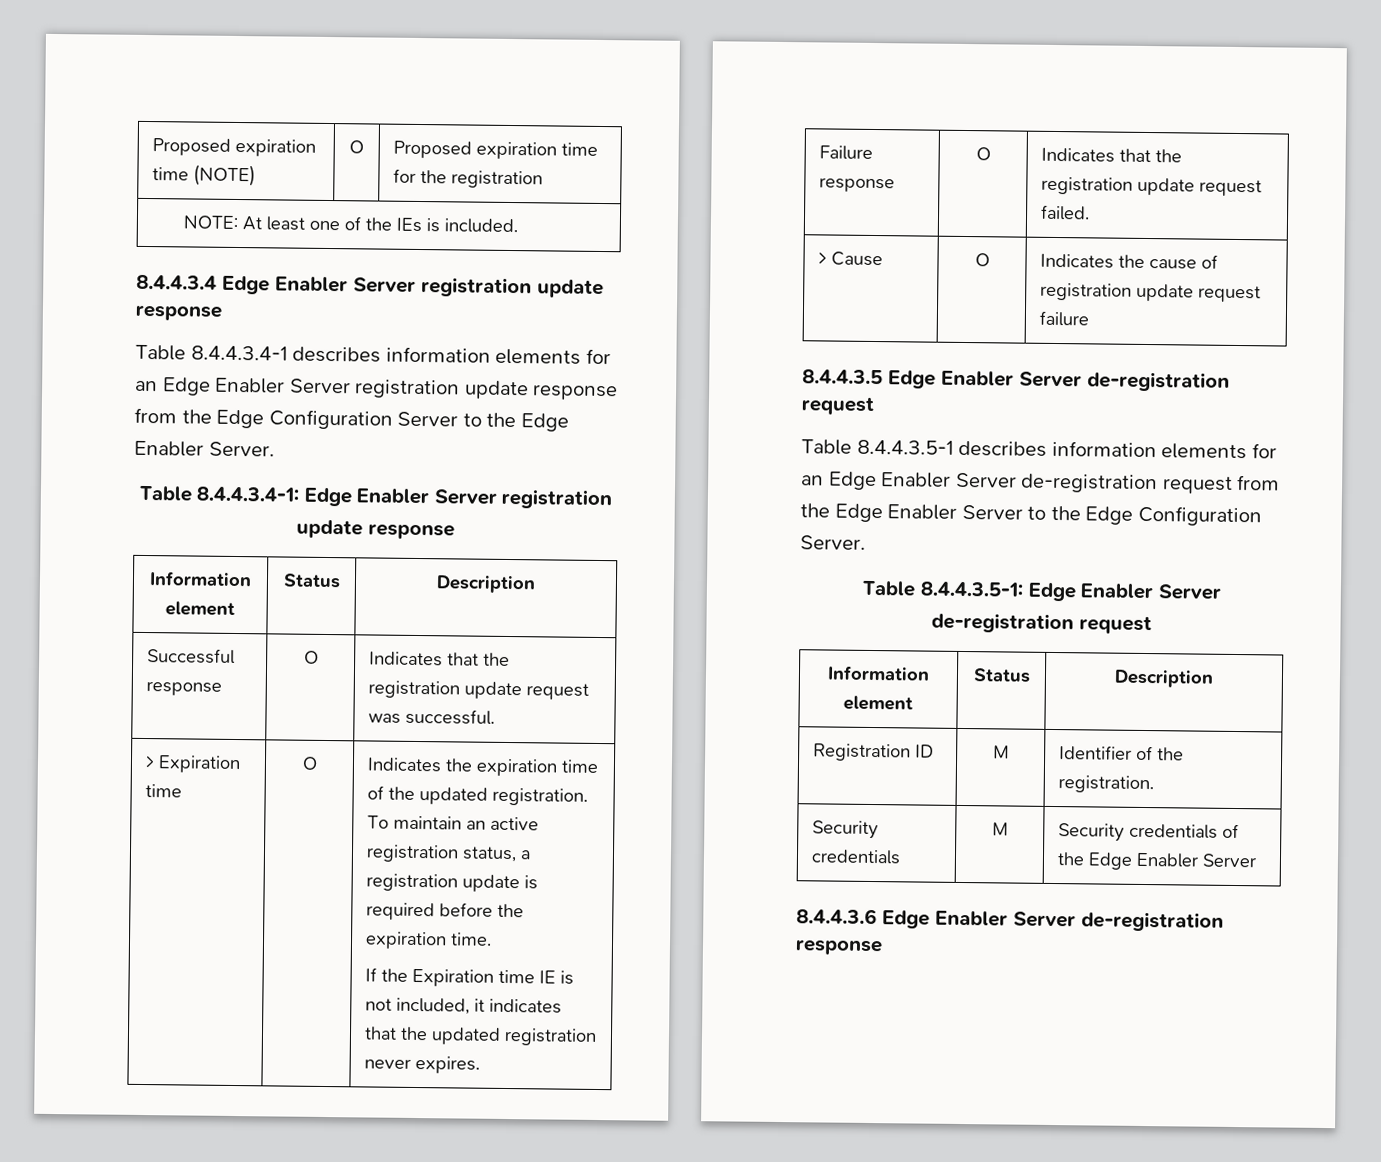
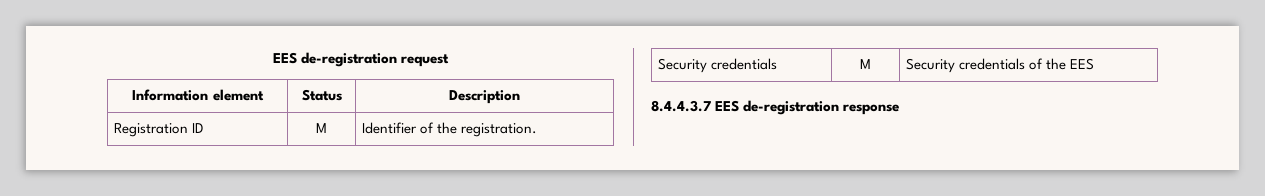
- Proposed expiration time (NOTE) | O | Proposed expiration time for the registration
- NOTE: At least one of the IEs is included.
- 8.4.4.3.4 Edge Enabler Server registration update response
- Table 8.4.4.3.4-1 describes information elements for an Edge Enabler Server registration update response from the Edge Configuration Server to the Edge Enabler Server.
- Table 8.4.4.3.4-1: Edge Enabler Server registration update response
- Information element | Status | Description
- Successful response | O | Indicates that the registration update request was successful.
- > Expiration time | O | Indicates the expiration time of the updated registration. To maintain an active registration status, a registration update is required before the expiration time.
- If the Expiration time IE is not included, it indicates that the updated registration never expires.
- Failure response | O | Indicates that the registration update request failed.
- > Cause | O | Indicates the cause of registration update request failure
- 8.4.4.3.5 Edge Enabler Server de-registration request
- Table 8.4.4.3.5-1 describes information elements for an Edge Enabler Server de-registration request from the Edge Enabler Server to the Edge Configuration Server.
- Table 8.4.4.3.5-1: Edge Enabler Server de-registration request
+ EES de-registration request
- Security credentials | M | Security credentials of the Edge Enabler Server
- 8.4.4.3.6 Edge Enabler Server de-registration response
+ Security credentials | M | Security credentials of the EES
+ 8.4.4.3.7 EES de-registration response

